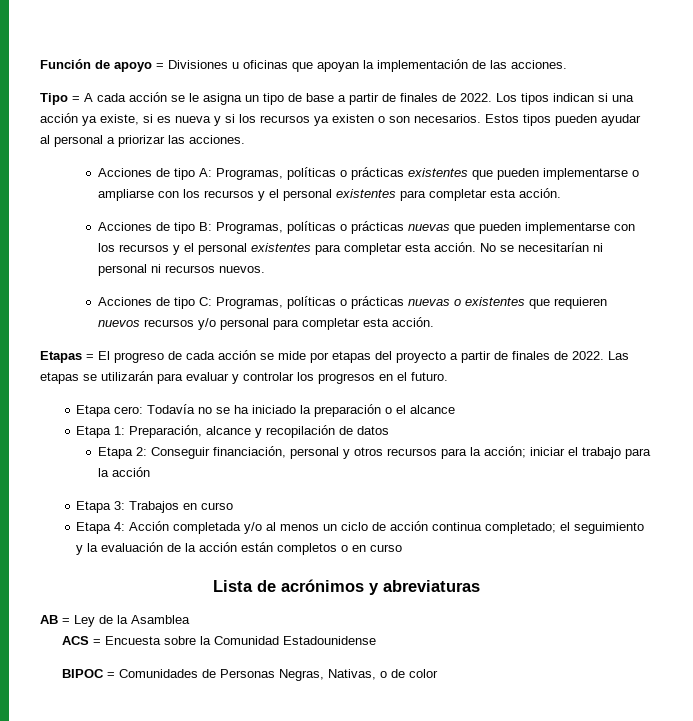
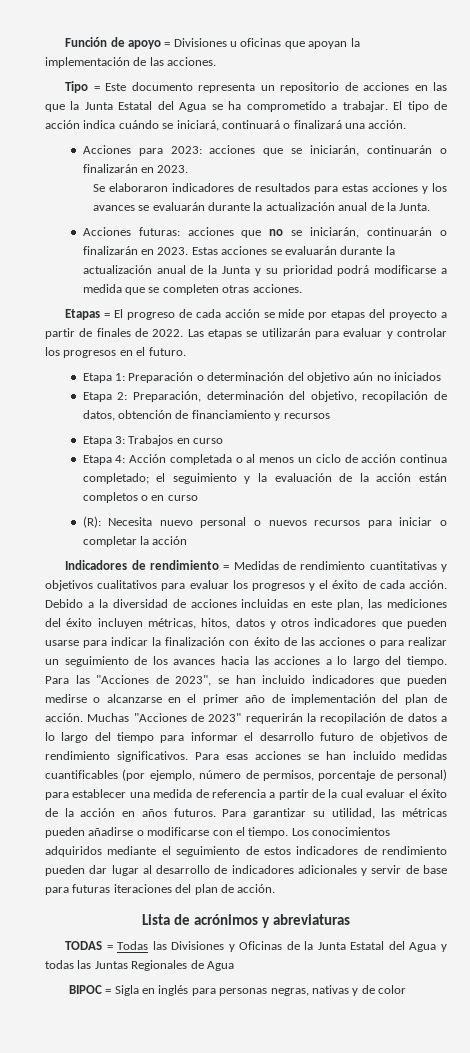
- Tipo = A cada acción se le asigna un tipo de base a partir de finales de 2022. Los tipos indican si una acción ya existe, si es nueva y si los recursos ya existen o son necesarios. Estos tipos pueden ayudar al personal a priorizar las acciones.
- Acciones de tipo A: Programas, políticas o prácticas existentes que pueden implementarse o ampliarse con los recursos y el personal existentes para completar esta acción.
- Acciones de tipo B: Programas, políticas o prácticas nuevas que pueden implementarse con los recursos y el personal existentes para completar esta acción. No se necesitarían ni personal ni recursos nuevos.
- Acciones de tipo C: Programas, políticas o prácticas nuevas o existentes que requieren nuevos recursos y/o personal para completar esta acción.
+ Tipo = Este documento representa un repositorio de acciones en las que la Junta Estatal del Agua se ha comprometido a trabajar. El tipo de acción indica cuándo se iniciará, continuará o finalizará una acción.
+ Acciones para 2023: acciones que se iniciarán, continuarán o finalizarán en 2023.
+ Se elaboraron indicadores de resultados para estas acciones y los avances se evaluarán durante la actualización anual de la Junta.
+ Acciones futuras: acciones que no se iniciarán, continuarán o finalizarán en 2023. Estas acciones se evaluarán durante la actualización anual de la Junta y su prioridad podrá modificarse a medida que se completen otras acciones.
- Etapa cero: Todavía no se ha iniciado la preparación o el alcance
- Etapa 1: Preparación, alcance y recopilación de datos
- Etapa 2: Conseguir financiación, personal y otros recursos para la acción; iniciar el trabajo para la acción
+ Etapa 1: Preparación o determinación del objetivo aún no iniciados
+ Etapa 2: Preparación, determinación del objetivo, recopilación de datos, obtención de financiamiento y recursos
- Etapa 4: Acción completada y/o al menos un ciclo de acción continua completado; el seguimiento y la evaluación de la acción están completos o en curso
+ Etapa 4: Acción completada o al menos un ciclo de acción continua completado; el seguimiento y la evaluación de la acción están completos o en curso
+ (R): Necesita nuevo personal o nuevos recursos para iniciar o completar la acción
+ Indicadores de rendimiento = Medidas de rendimiento cuantitativas y objetivos cualitativos para evaluar los progresos y el éxito de cada acción. Debido a la diversidad de acciones incluidas en este plan, las mediciones del éxito incluyen métricas, hitos, datos y otros indicadores que pueden usarse para indicar la finalización con éxito de las acciones o para realizar un seguimiento de los avances hacia las acciones a lo largo del tiempo. Para las "Acciones de 2023", se han incluido indicadores que pueden medirse o alcanzarse en el primer año de implementación del plan de acción. Muchas "Acciones de 2023" requerirán la recopilación de datos a lo largo del tiempo para informar el desarrollo futuro de objetivos de rendimiento significativos. Para esas acciones se han incluido medidas cuantificables (por ejemplo, número de permisos, porcentaje de personal) para establecer una medida de referencia a partir de la cual evaluar el éxito de la acción en años futuros. Para garantizar su utilidad, las métricas pueden añadirse o modificarse con el tiempo. Los conocimientos adquiridos mediante el seguimiento de estos indicadores de rendimiento pueden dar lugar al desarrollo de indicadores adicionales y servir de base para futuras iteraciones del plan de acción.
- AB = Ley de la Asamblea
- ACS = Encuesta sobre la Comunidad Estadounidense
- BIPOC = Comunidades de Personas Negras, Nativas, o de color
+ TODAS = Todas las Divisiones y Oficinas de la Junta Estatal del Agua y todas las Juntas Regionales de Agua
+ BIPOC = Sigla en inglés para personas negras, nativas y de color

